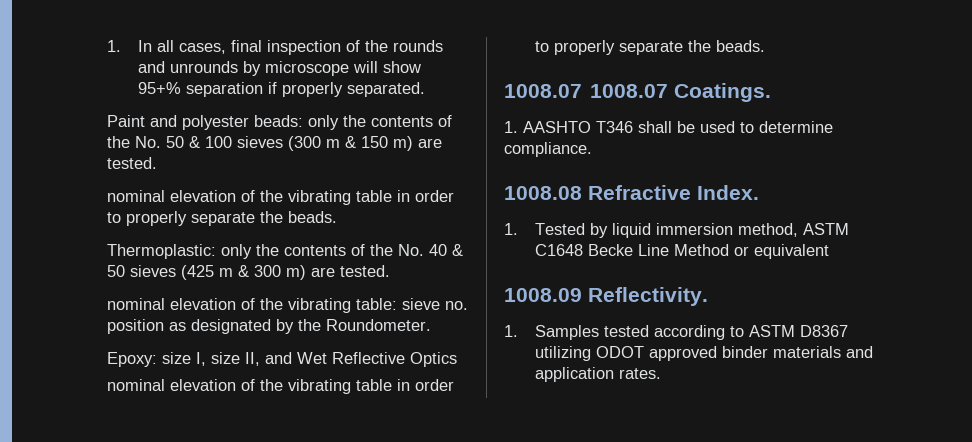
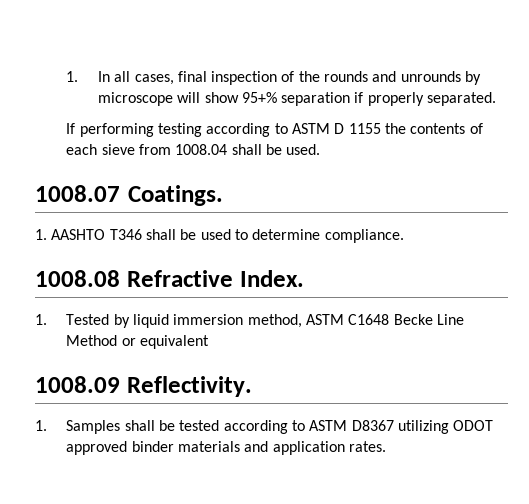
- Paint and polyester beads: only the contents of the No. 50 & 100 sieves (300 m & 150 m) are tested.
- nominal elevation of the vibrating table in order to properly separate the beads.
- Thermoplastic: only the contents of the No. 40 & 50 sieves (425 m & 300 m) are tested.
- nominal elevation of the vibrating table: sieve no. position as designated by the Roundometer.
- Epoxy: size I, size II, and Wet Reflective Optics
- nominal elevation of the vibrating table in order to properly separate the beads.
- 1008.07 1008.07 Coatings.
+ If performing testing according to ASTM D 1155 the contents of each sieve from 1008.04 shall be used.
+ 1008.07 Coatings.
- 1. Samples tested according to ASTM D8367 utilizing ODOT approved binder materials and application rates.
+ 1. Samples shall be tested according to ASTM D8367 utilizing ODOT approved binder materials and application rates.

